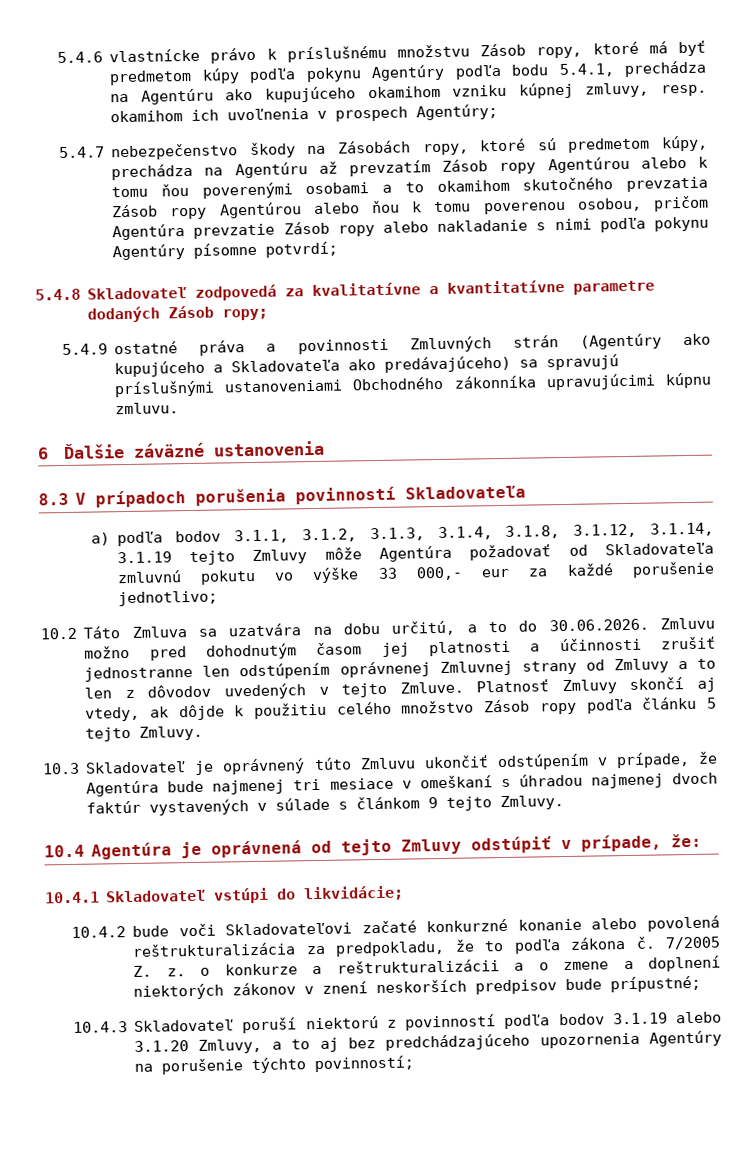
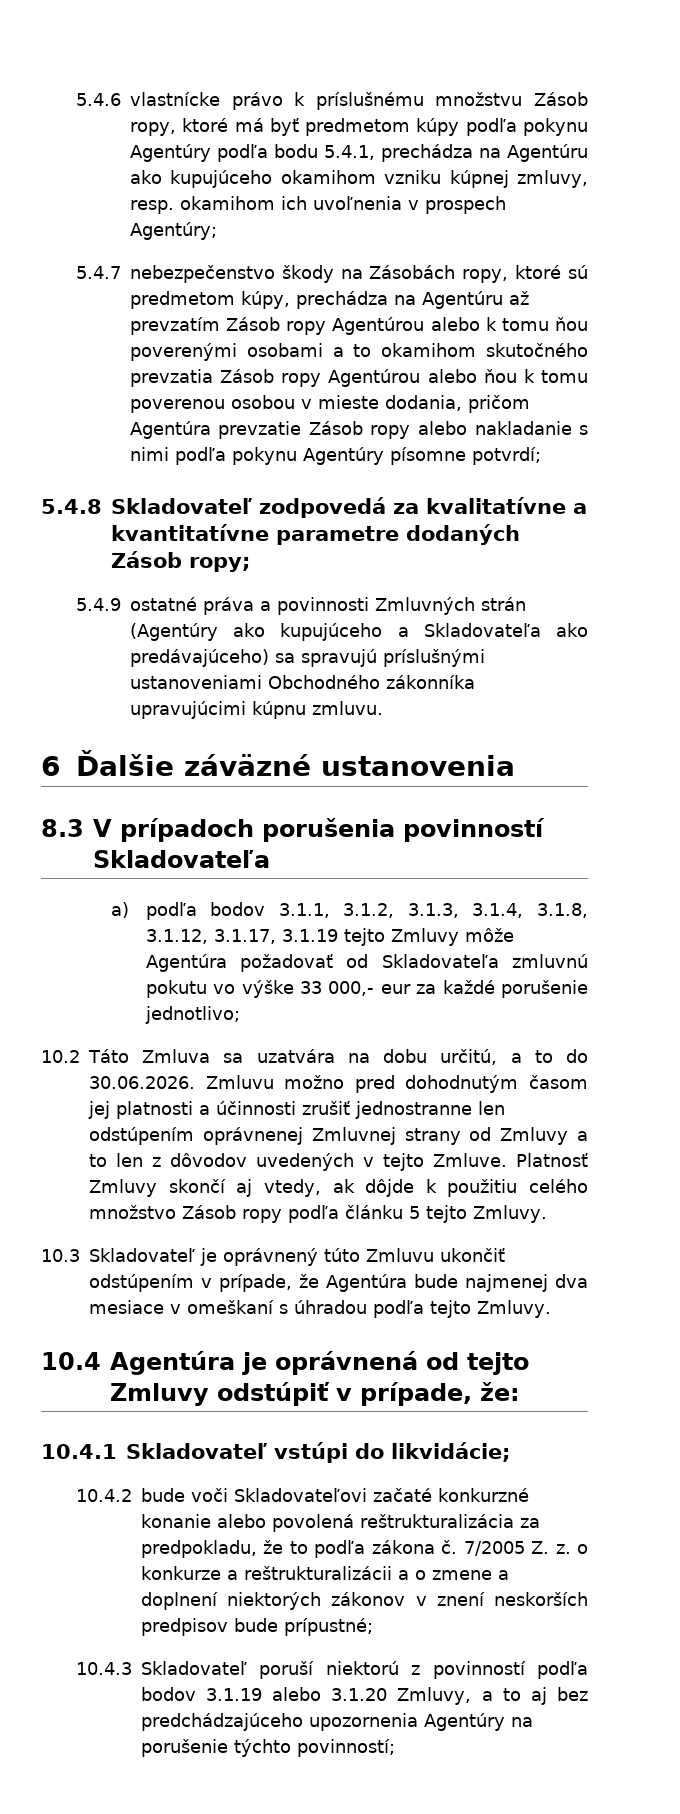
- 5.4.7 nebezpečenstvo škody na Zásobách ropy, ktoré sú predmetom kúpy, prechádza na Agentúru až prevzatím Zásob ropy Agentúrou alebo k tomu ňou poverenými osobami a to okamihom skutočného prevzatia Zásob ropy Agentúrou alebo ňou k tomu poverenou osobou, pričom Agentúra prevzatie Zásob ropy alebo nakladanie s nimi podľa pokynu Agentúry písomne potvrdí;
+ 5.4.7 nebezpečenstvo škody na Zásobách ropy, ktoré sú predmetom kúpy, prechádza na Agentúru až prevzatím Zásob ropy Agentúrou alebo k tomu ňou poverenými osobami a to okamihom skutočného prevzatia Zásob ropy Agentúrou alebo ňou k tomu poverenou osobou v mieste dodania, pričom Agentúra prevzatie Zásob ropy alebo nakladanie s nimi podľa pokynu Agentúry písomne potvrdí;
- a) podľa bodov 3.1.1, 3.1.2, 3.1.3, 3.1.4, 3.1.8, 3.1.12, 3.1.14, 3.1.19 tejto Zmluvy môže Agentúra požadovať od Skladovateľa zmluvnú pokutu vo výške 33 000,- eur za každé porušenie jednotlivo;
+ a) podľa bodov 3.1.1, 3.1.2, 3.1.3, 3.1.4, 3.1.8, 3.1.12, 3.1.17, 3.1.19 tejto Zmluvy môže Agentúra požadovať od Skladovateľa zmluvnú pokutu vo výške 33 000,- eur za každé porušenie jednotlivo;
- 10.3 Skladovateľ je oprávnený túto Zmluvu ukončiť odstúpením v prípade, že Agentúra bude najmenej tri mesiace v omeškaní s úhradou najmenej dvoch faktúr vystavených v súlade s článkom 9 tejto Zmluvy.
+ 10.3 Skladovateľ je oprávnený túto Zmluvu ukončiť odstúpením v prípade, že Agentúra bude najmenej dva mesiace v omeškaní s úhradou podľa tejto Zmluvy.

